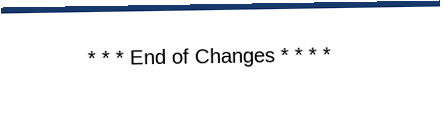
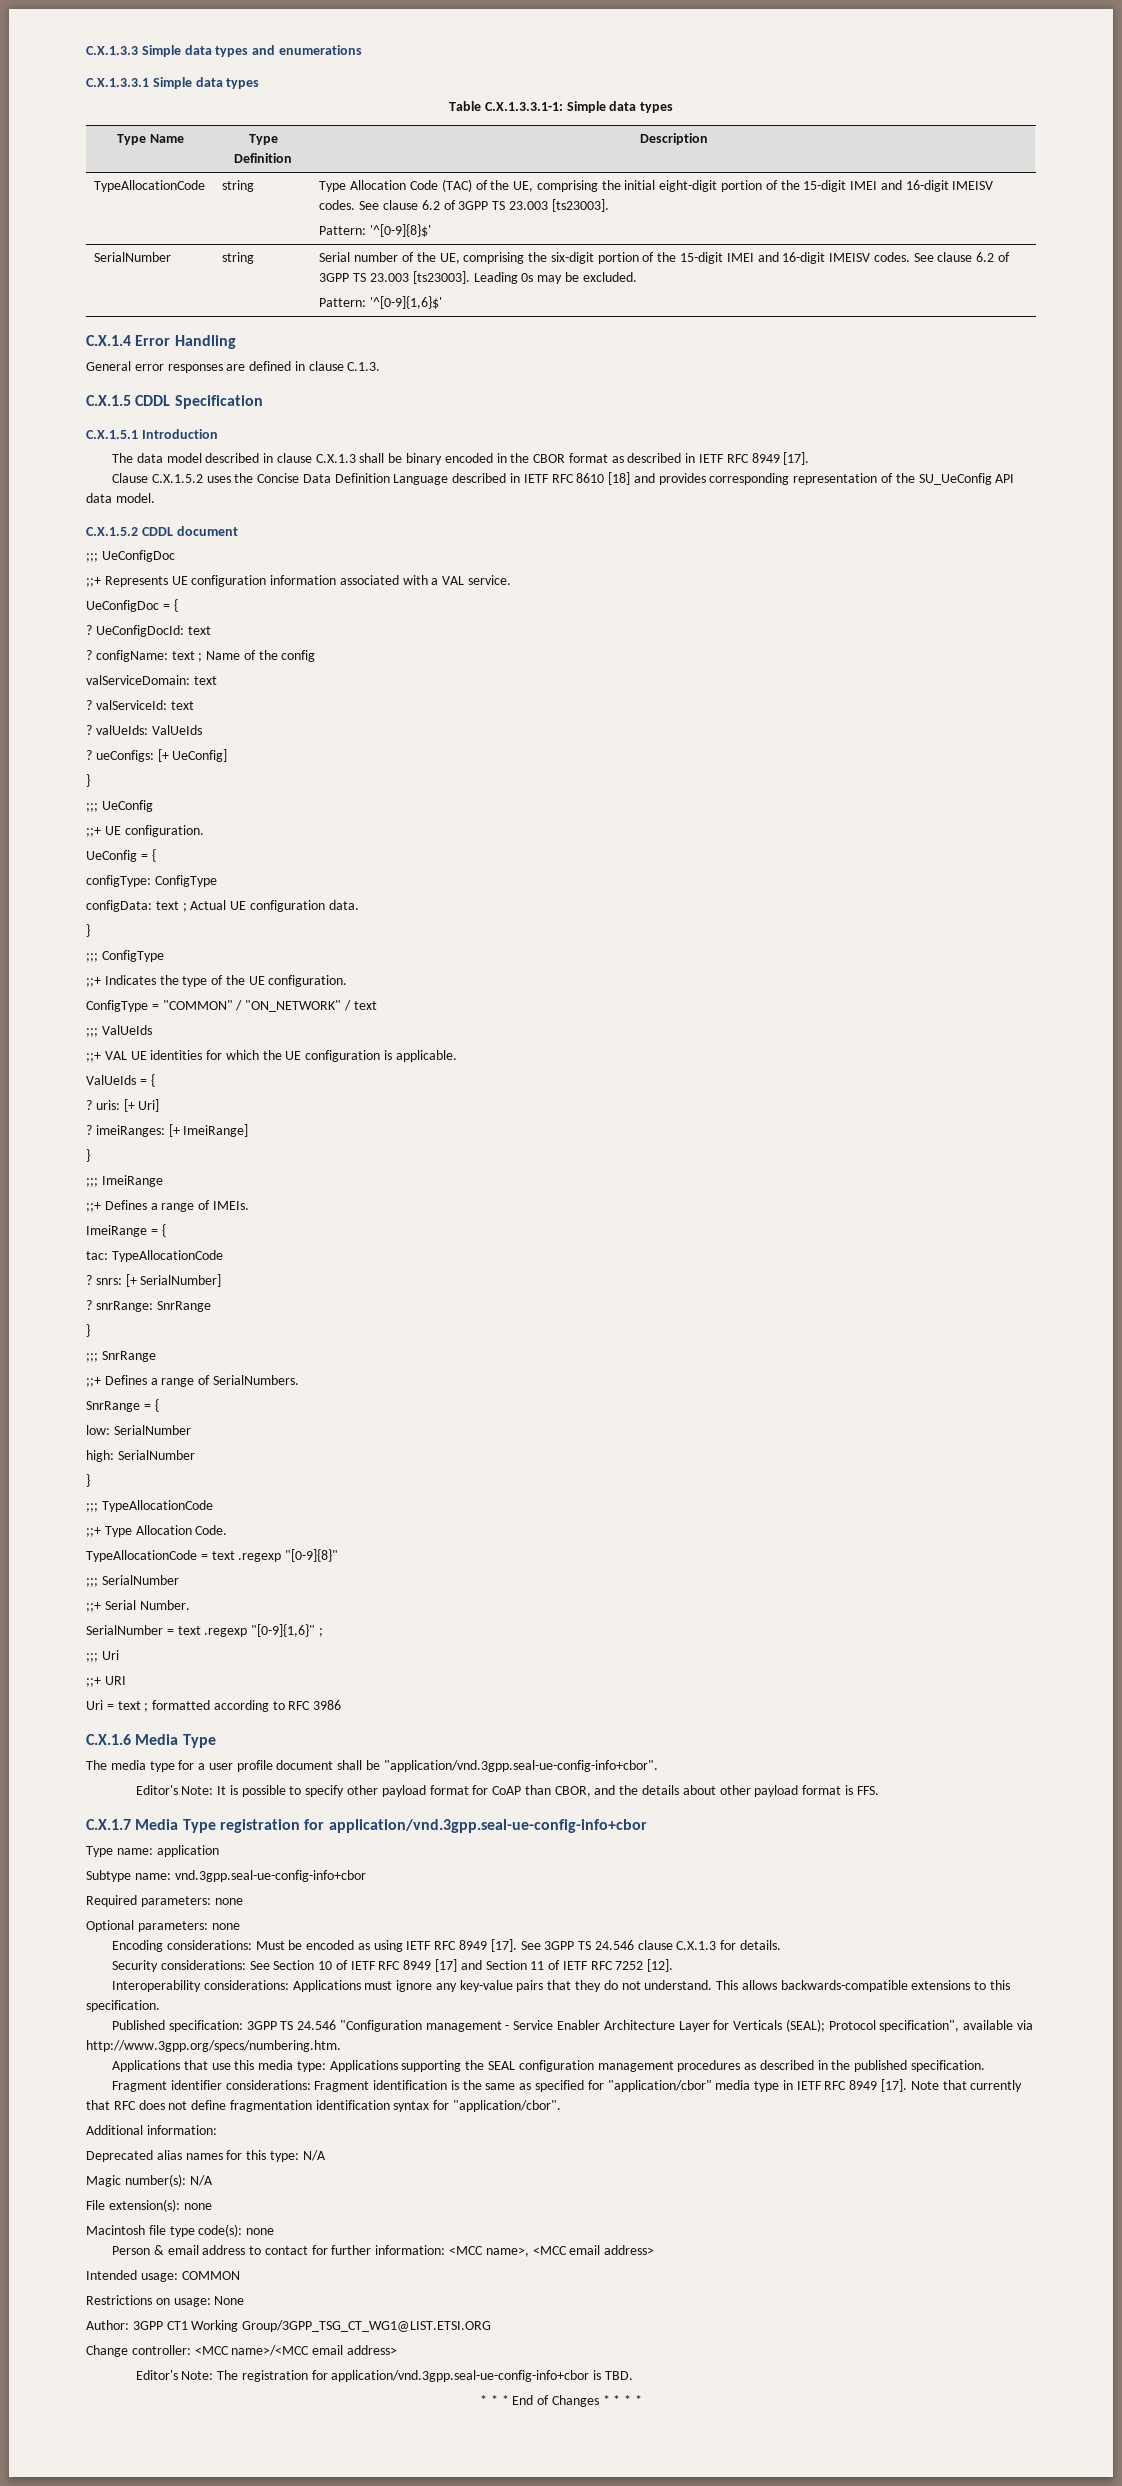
+ C.X.1.3.3 Simple data types and enumerations
+ C.X.1.3.3.1 Simple data types
+ Table C.X.1.3.3.1-1: Simple data types
+ Type Name | Type Definition | Description
+ TypeAllocationCode | string | Type Allocation Code (TAC) of the UE, comprising the initial eight-digit portion of the 15-digit IMEI and 16-digit IMEISV codes. See clause 6.2 of 3GPP TS 23.003 [ts23003].
+ Pattern: '^[0-9]{8}$'
+ SerialNumber | string | Serial number of the UE, comprising the six-digit portion of the 15-digit IMEI and 16-digit IMEISV codes. See clause 6.2 of 3GPP TS 23.003 [ts23003]. Leading 0s may be excluded.
+ Pattern: '^[0-9]{1,6}$'
+ C.X.1.4 Error Handling
+ General error responses are defined in clause C.1.3.
+ C.X.1.5 CDDL Specification
+ C.X.1.5.1 Introduction
+ The data model described in clause C.X.1.3 shall be binary encoded in the CBOR format as described in IETF RFC 8949 [17].
+ Clause C.X.1.5.2 uses the Concise Data Definition Language described in IETF RFC 8610 [18] and provides corresponding representation of the SU_UeConfig API data model.
+ C.X.1.5.2 CDDL document
+ ;;; UeConfigDoc
+ ;;+ Represents UE configuration information associated with a VAL service.
+ UeConfigDoc = {
+ ? UeConfigDocId: text
+ ? configName: text ; Name of the config
+ valServiceDomain: text
+ ? valServiceId: text
+ ? valUeIds: ValUeIds
+ ? ueConfigs: [+ UeConfig]
+ }
+ ;;; UeConfig
+ ;;+ UE configuration.
+ UeConfig = {
+ configType: ConfigType
+ configData: text ; Actual UE configuration data.
+ }
+ ;;; ConfigType
+ ;;+ Indicates the type of the UE configuration.
+ ConfigType = "COMMON" / "ON_NETWORK" / text
+ ;;; ValUeIds
+ ;;+ VAL UE identities for which the UE configuration is applicable.
+ ValUeIds = {
+ ? uris: [+ Uri]
+ ? imeiRanges: [+ ImeiRange]
+ }
+ ;;; ImeiRange
+ ;;+ Defines a range of IMEIs.
+ ImeiRange = {
+ tac: TypeAllocationCode
+ ? snrs: [+ SerialNumber]
+ ? snrRange: SnrRange
+ }
+ ;;; SnrRange
+ ;;+ Defines a range of SerialNumbers.
+ SnrRange = {
+ low: SerialNumber
+ high: SerialNumber
+ }
+ ;;; TypeAllocationCode
+ ;;+ Type Allocation Code.
+ TypeAllocationCode = text .regexp "[0-9]{8}"
+ ;;; SerialNumber
+ ;;+ Serial Number.
+ SerialNumber = text .regexp "[0-9]{1,6}" ;
+ ;;; Uri
+ ;;+ URI
+ Uri = text ; formatted according to RFC 3986
+ C.X.1.6 Media Type
+ The media type for a user profile document shall be "application/vnd.3gpp.seal-ue-config-info+cbor".
+ Editor's Note: It is possible to specify other payload format for CoAP than CBOR, and the details about other payload format is FFS.
+ C.X.1.7 Media Type registration for application/vnd.3gpp.seal-ue-config-info+cbor
+ Type name: application
+ Subtype name: vnd.3gpp.seal-ue-config-info+cbor
+ Required parameters: none
+ Optional parameters: none
+ Encoding considerations: Must be encoded as using IETF RFC 8949 [17]. See 3GPP TS 24.546 clause C.X.1.3 for details.
+ Security considerations: See Section 10 of IETF RFC 8949 [17] and Section 11 of IETF RFC 7252 [12].
+ Interoperability considerations: Applications must ignore any key-value pairs that they do not understand. This allows backwards-compatible extensions to this specification.
+ Published specification: 3GPP TS 24.546 "Configuration management - Service Enabler Architecture Layer for Verticals (SEAL); Protocol specification", available via http://www.3gpp.org/specs/numbering.htm.
+ Applications that use this media type: Applications supporting the SEAL configuration management procedures as described in the published specification.
+ Fragment identifier considerations: Fragment identification is the same as specified for "application/cbor" media type in IETF RFC 8949 [17]. Note that currently that RFC does not define fragmentation identification syntax for "application/cbor".
+ Additional information:
+ Deprecated alias names for this type: N/A
+ Magic number(s): N/A
+ File extension(s): none
+ Macintosh file type code(s): none
+ Person & email address to contact for further information: <MCC name>, <MCC email address>
+ Intended usage: COMMON
+ Restrictions on usage: None
+ Author: 3GPP CT1 Working Group/3GPP_TSG_CT_WG1@LIST.ETSI.ORG
+ Change controller: <MCC name>/<MCC email address>
+ Editor's Note: The registration for application/vnd.3gpp.seal-ue-config-info+cbor is TBD.

